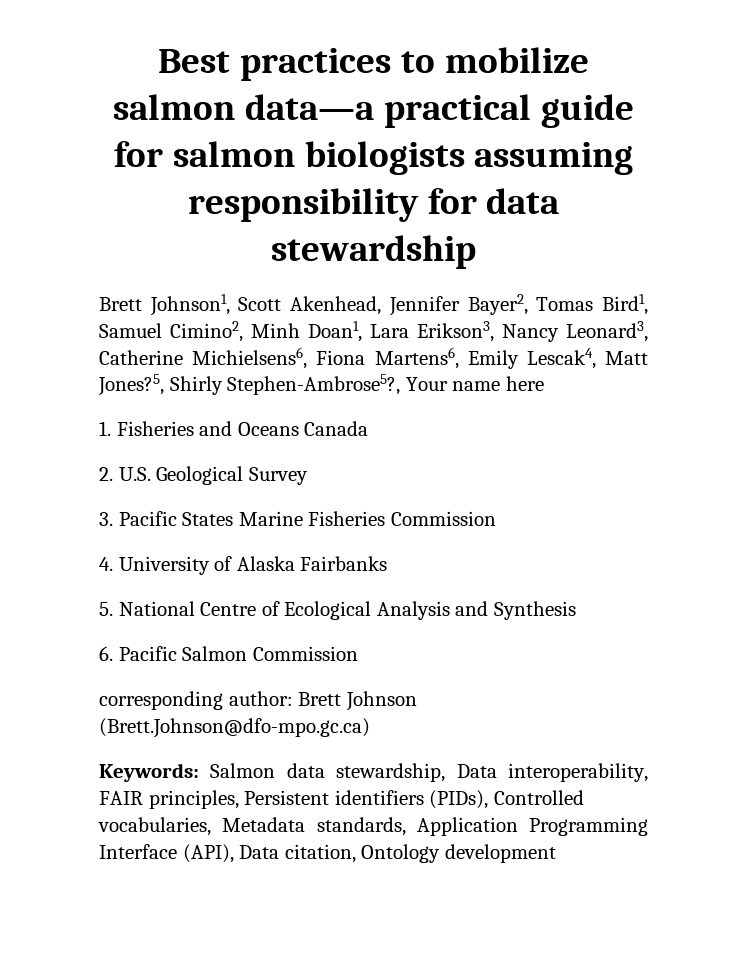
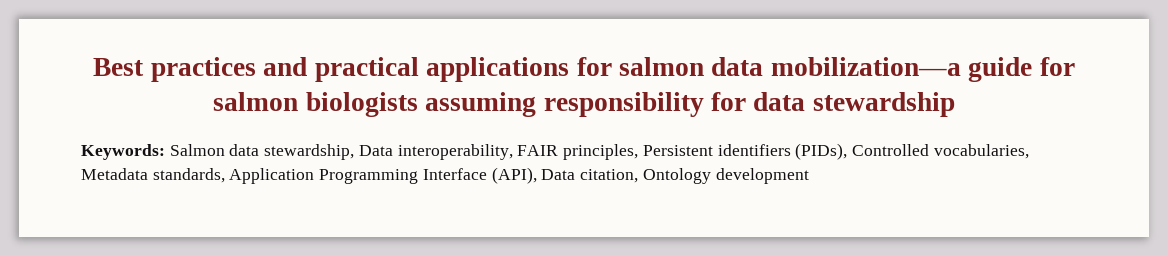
- Best practices to mobilize salmon data—a practical guide for salmon biologists assuming responsibility for data stewardship
+ Best practices and practical applications for salmon data mobilization—a guide for salmon biologists assuming responsibility for data stewardship
- Brett Johnson1, Scott Akenhead, Jennifer Bayer2, Tomas Bird1, Samuel Cimino2, Minh Doan1, Lara Erikson3, Nancy Leonard3, Catherine Michielsens6, Fiona Martens6, Emily Lescak4, Matt Jones?5, Shirly Stephen-Ambrose5?, Your name here
- 1. Fisheries and Oceans Canada
- 2. U.S. Geological Survey
- 3. Pacific States Marine Fisheries Commission
- 4. University of Alaska Fairbanks
- 5. National Centre of Ecological Analysis and Synthesis
- 6. Pacific Salmon Commission
- corresponding author: Brett Johnson (Brett.Johnson@dfo-mpo.gc.ca)

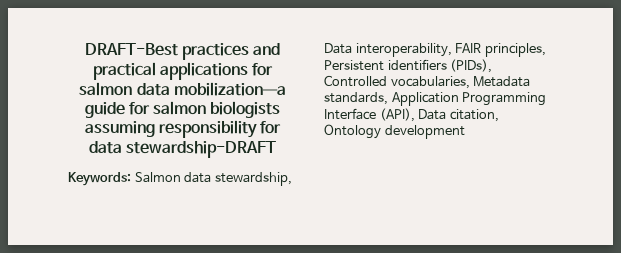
- Best practices and practical applications for salmon data mobilization—a guide for salmon biologists assuming responsibility for data stewardship
+ DRAFT-Best practices and practical applications for salmon data mobilization—a guide for salmon biologists assuming responsibility for data stewardship-DRAFT

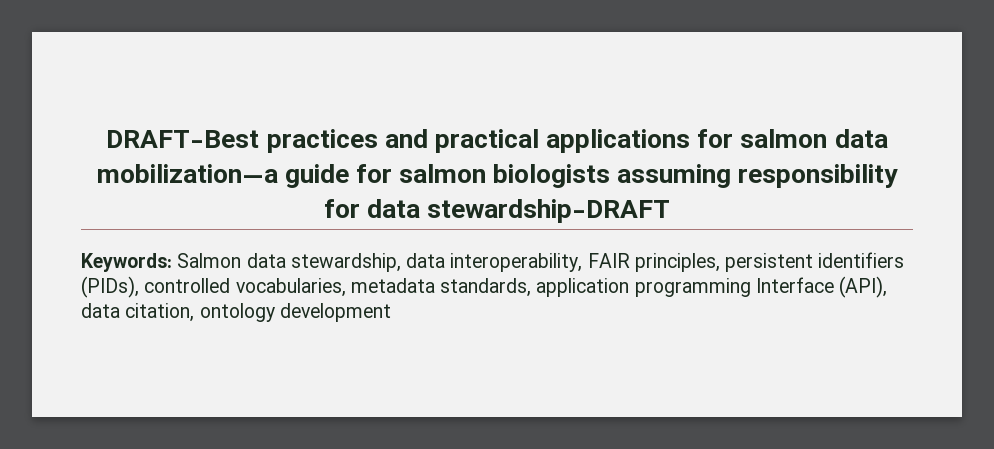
- Keywords: Salmon data stewardship, Data interoperability, FAIR principles, Persistent identifiers (PIDs), Controlled vocabularies, Metadata standards, Application Programming Interface (API), Data citation, Ontology development
+ Keywords: Salmon data stewardship, data interoperability, FAIR principles, persistent identifiers (PIDs), controlled vocabularies, metadata standards, application programming Interface (API), data citation, ontology development

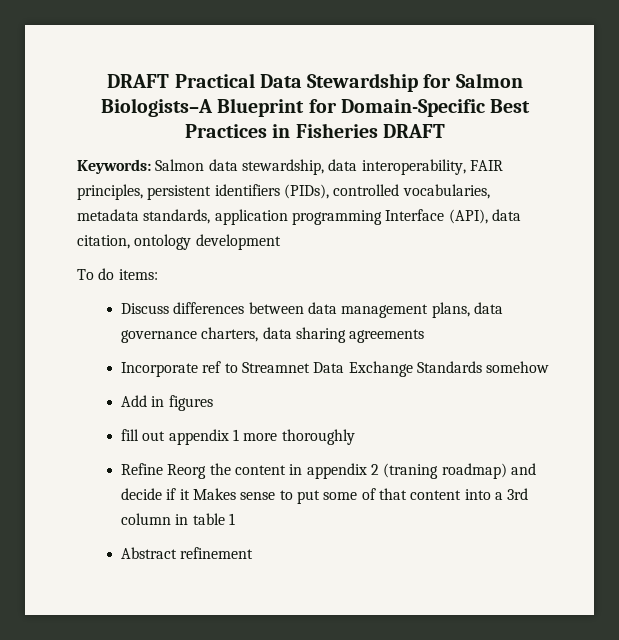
- DRAFT-Best practices and practical applications for salmon data mobilization—a guide for salmon biologists assuming responsibility for data stewardship-DRAFT
+ DRAFT Practical Data Stewardship for Salmon Biologists–A Blueprint for Domain-Specific Best Practices in Fisheries DRAFT
+ To do items:
+ Discuss differences between data management plans, data governance charters, data sharing agreements
+ Incorporate ref to Streamnet Data Exchange Standards somehow
+ Add in figures
+ fill out appendix 1 more thoroughly
+ Refine Reorg the content in appendix 2 (traning roadmap) and decide if it Makes sense to put some of that content into a 3rd column in table 1
+ Abstract refinement

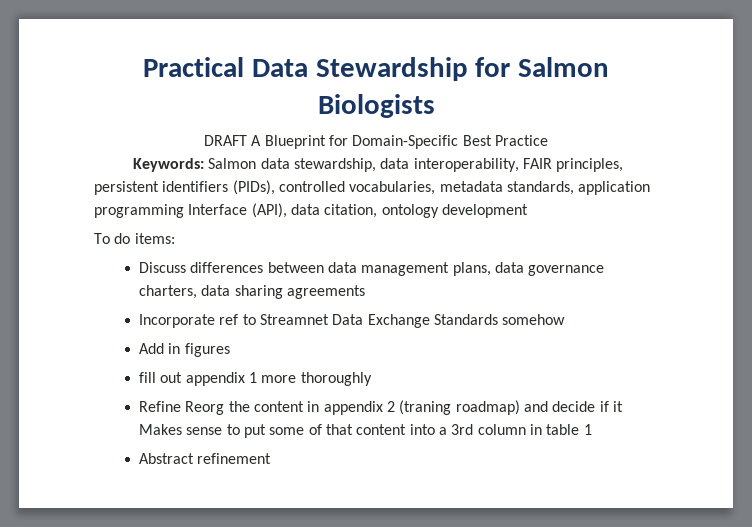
- DRAFT Practical Data Stewardship for Salmon Biologists–A Blueprint for Domain-Specific Best Practices in Fisheries DRAFT
+ Practical Data Stewardship for Salmon Biologists
+ DRAFT A Blueprint for Domain-Specific Best Practice

